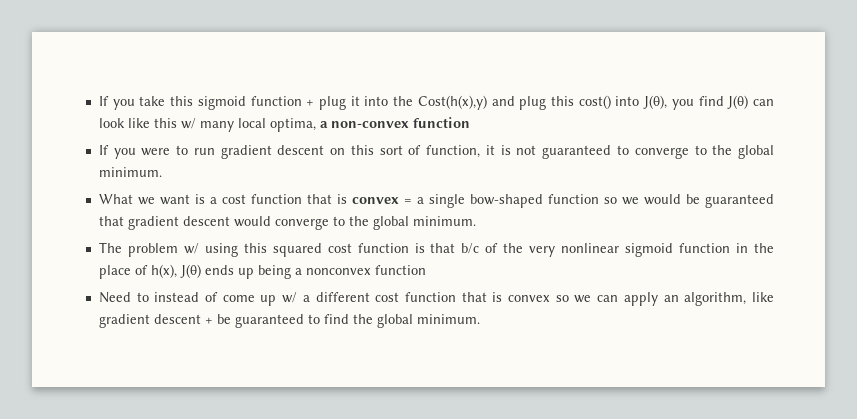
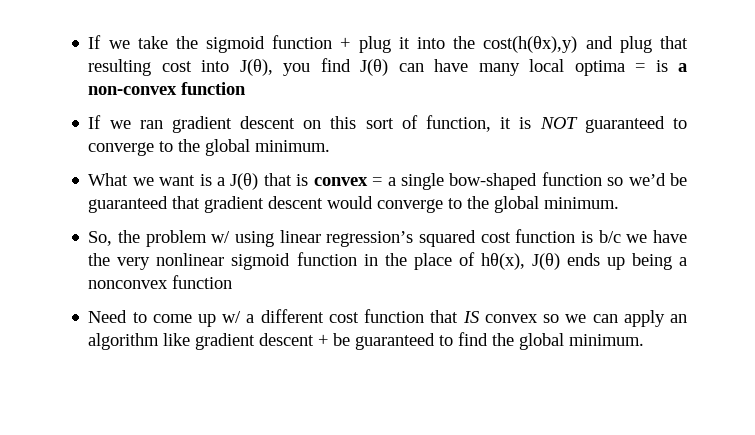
- If you take this sigmoid function + plug it into the Cost(h(x),y) and plug this cost() into J(θ), you find J(θ) can look like this w/ many local optima, a non-convex function
+ If we take the sigmoid function + plug it into the cost(h(θx),y) and plug that resulting cost into J(θ), you find J(θ) can have many local optima = is a non-convex function
- If you were to run gradient descent on this sort of function, it is not guaranteed to converge to the global minimum.
+ If we ran gradient descent on this sort of function, it is NOT guaranteed to converge to the global minimum.
- What we want is a cost function that is convex = a single bow-shaped function so we would be guaranteed that gradient descent would converge to the global minimum.
+ What we want is a J(θ) that is convex = a single bow-shaped function so we’d be guaranteed that gradient descent would converge to the global minimum.
- The problem w/ using this squared cost function is that b/c of the very nonlinear sigmoid function in the place of h(x), J(θ) ends up being a nonconvex function
+ So, the problem w/ using linear regression’s squared cost function is b/c we have the very nonlinear sigmoid function in the place of hθ(x), J(θ) ends up being a nonconvex function
- Need to instead of come up w/ a different cost function that is convex so we can apply an algorithm, like gradient descent + be guaranteed to find the global minimum.
+ Need to come up w/ a different cost function that IS convex so we can apply an algorithm like gradient descent + be guaranteed to find the global minimum.

